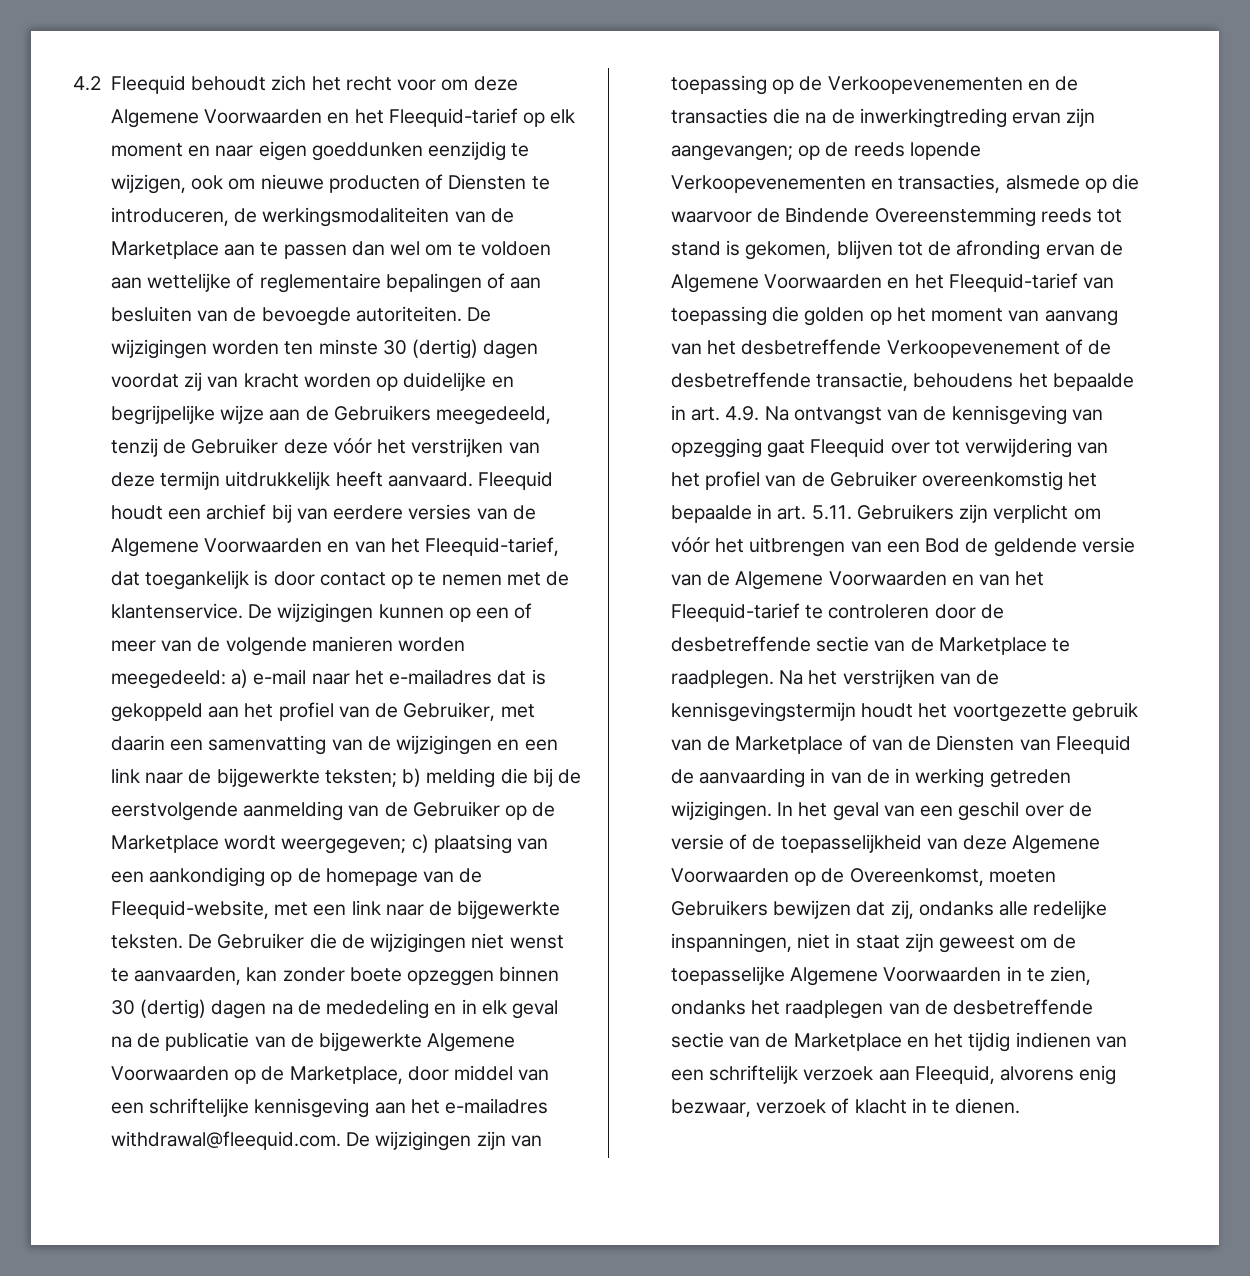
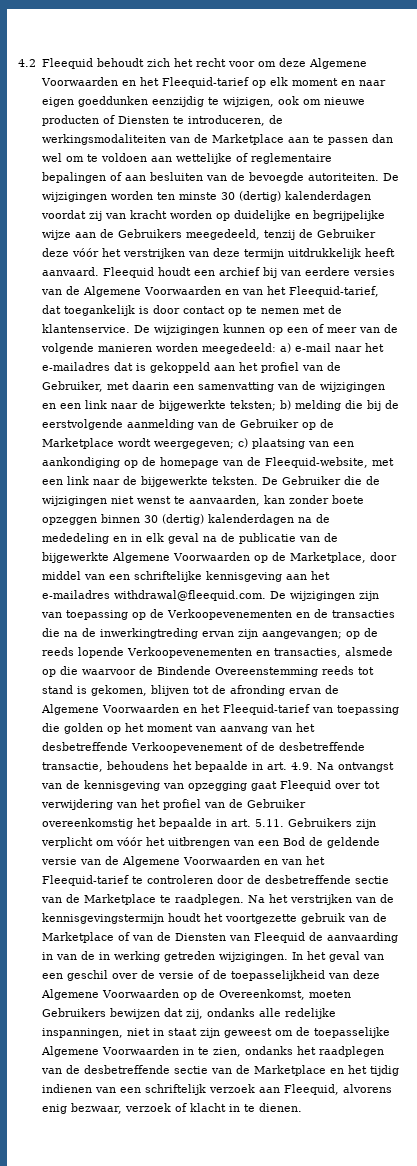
- De wijzigingen worden ten minste 30 (dertig) dagen voordat zij van kracht worden op duidelijke en begrijpelijke wijze aan de Gebruikers meegedeeld, tenzij de Gebruiker deze vóór het verstrijken van deze termijn uitdrukkelijk heeft aanvaard.
+ De wijzigingen worden ten minste 30 (dertig) kalenderdagen voordat zij van kracht worden op duidelijke en begrijpelijke wijze aan de Gebruikers meegedeeld, tenzij de Gebruiker deze vóór het verstrijken van deze termijn uitdrukkelijk heeft aanvaard.
- De Gebruiker die de wijzigingen niet wenst te aanvaarden, kan zonder boete opzeggen binnen 30 (dertig) dagen na de mededeling en in elk geval na de publicatie van de bijgewerkte Algemene Voorwaarden op de Marketplace, door middel van een schriftelijke kennisgeving aan het e-mailadres withdrawal@fleequid.com. De wijzigingen zijn van toepassing op de Verkoopevenementen en de transacties die na de inwerkingtreding ervan zijn aangevangen;
+ De Gebruiker die de wijzigingen niet wenst te aanvaarden, kan zonder boete opzeggen binnen 30 (dertig) kalenderdagen na de mededeling en in elk geval na de publicatie van de bijgewerkte Algemene Voorwaarden op de Marketplace, door middel van een schriftelijke kennisgeving aan het e-mailadres withdrawal@fleequid.com. De wijzigingen zijn van toepassing op de Verkoopevenementen en de transacties die na de inwerkingtreding ervan zijn aangevangen;

